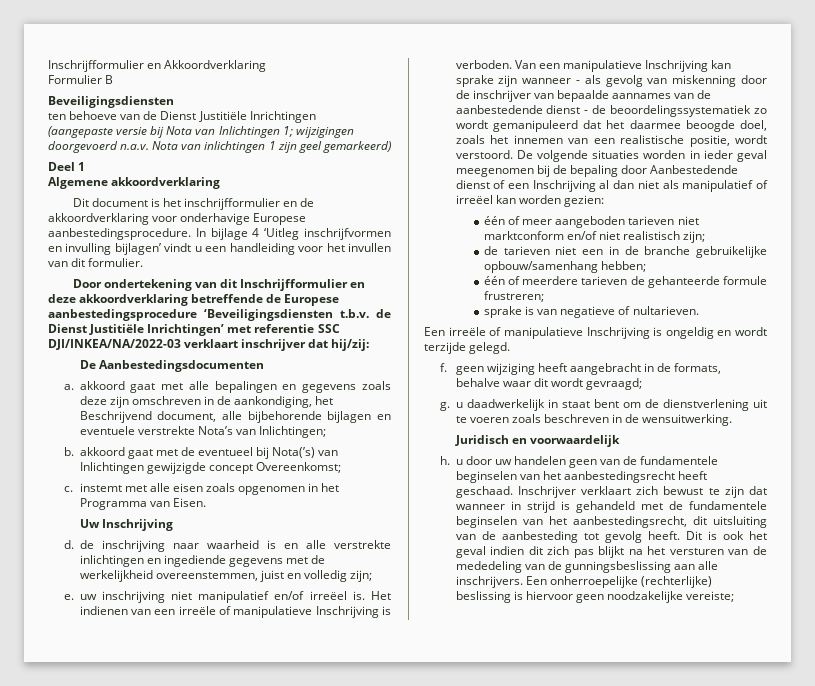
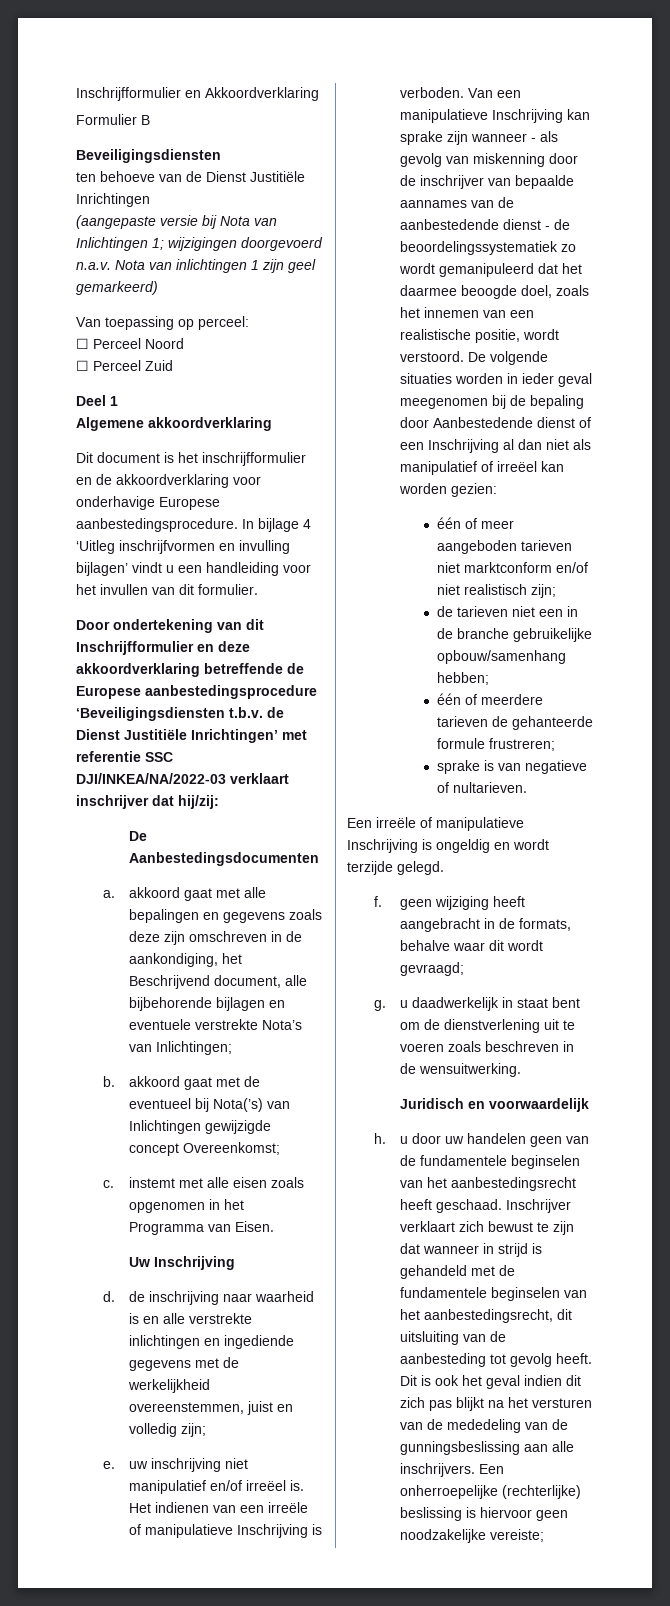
+ Van toepassing op perceel:
+ ☐ Perceel Noord
+ ☐ Perceel Zuid

